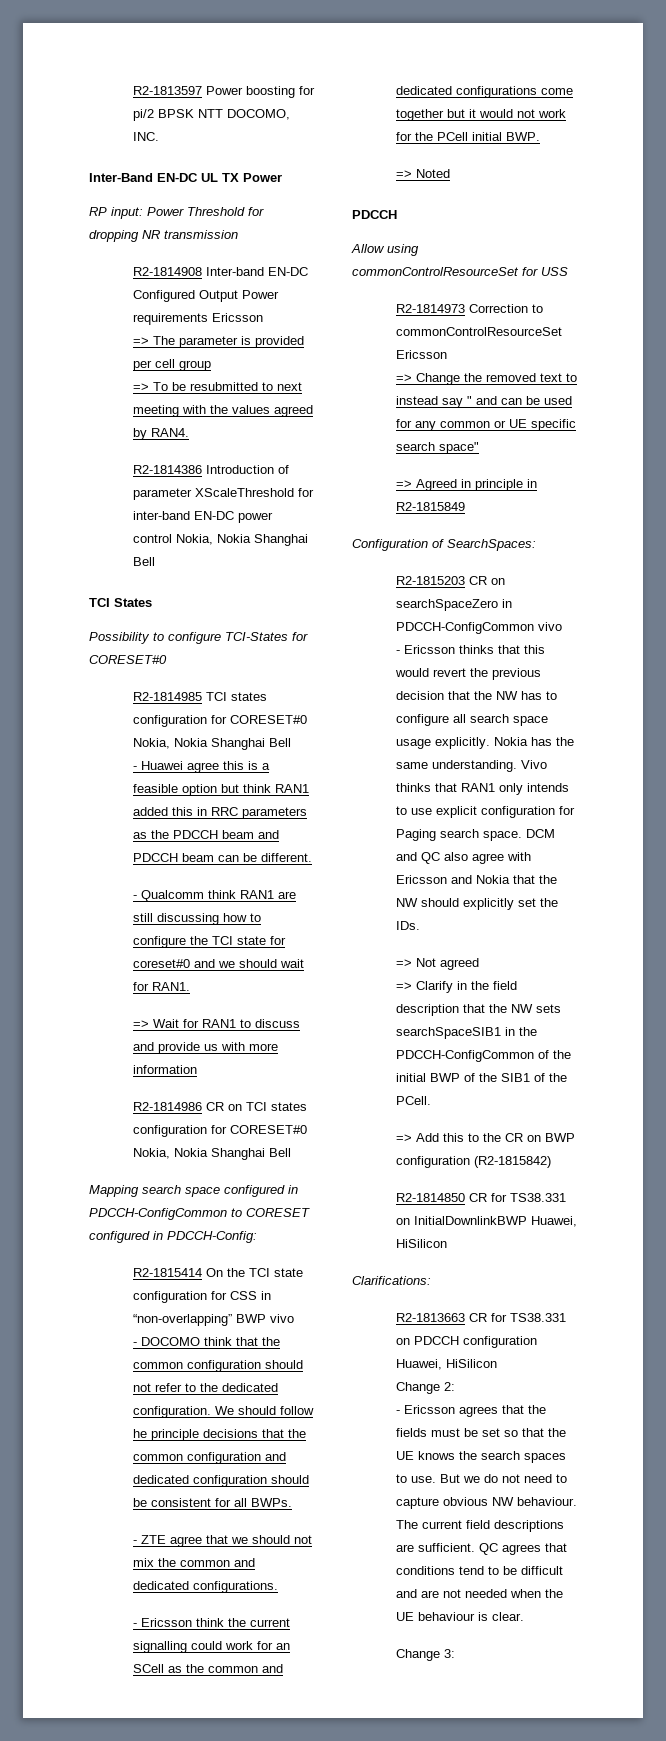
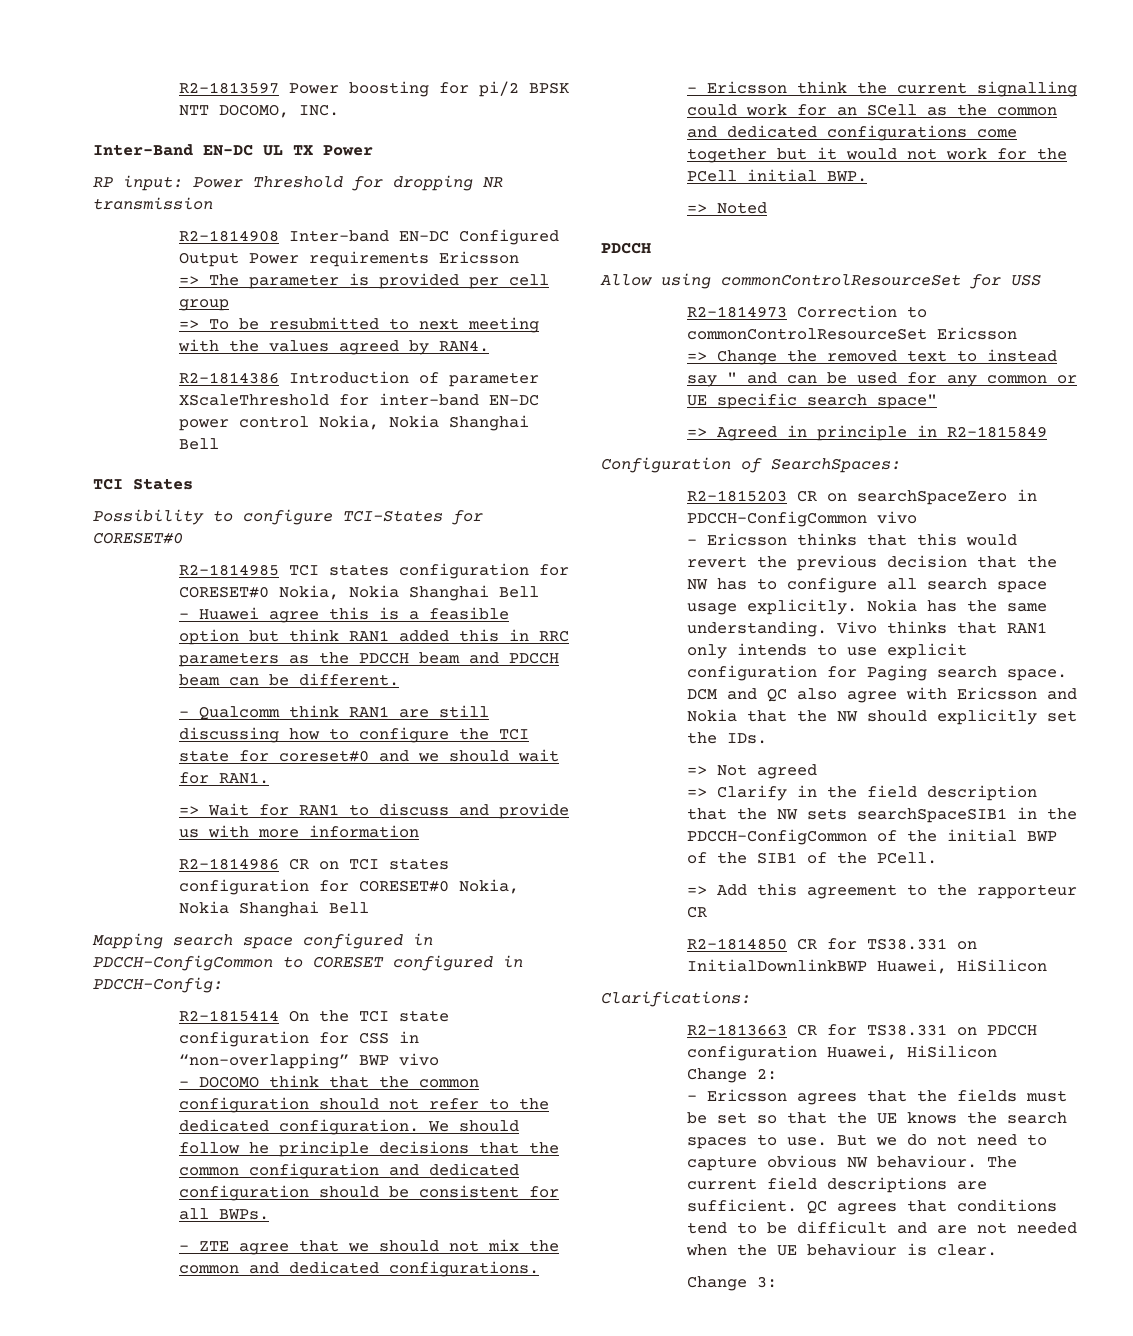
- => Add this to the CR on BWP configuration (R2-1815842)
+ => Add this agreement to the rapporteur CR

